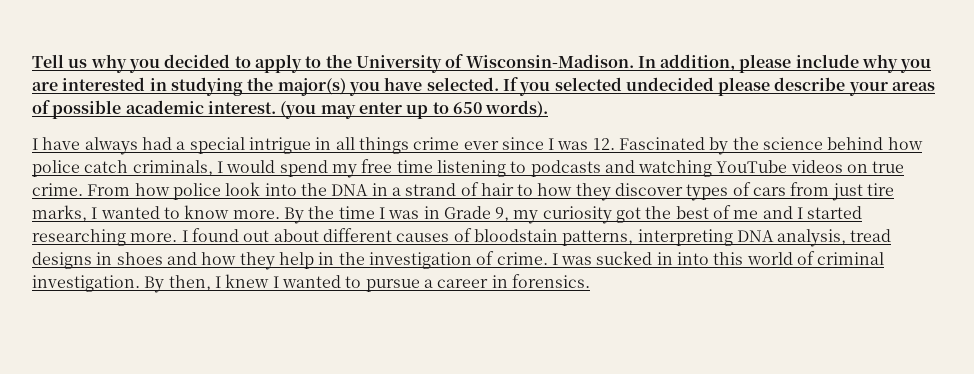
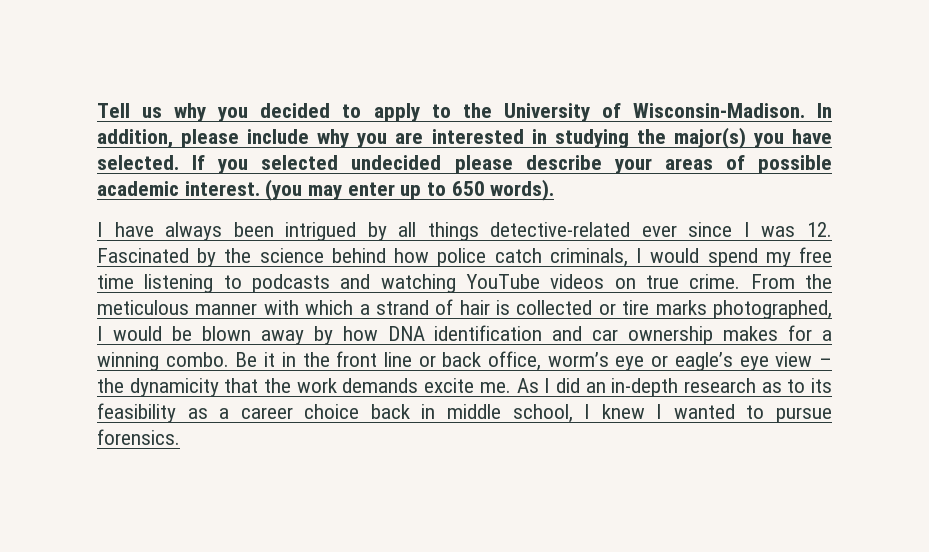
- I have always had a special intrigue in all things crime ever since I was 12. Fascinated by the science behind how police catch criminals, I would spend my free time listening to podcasts and watching YouTube videos on true crime.
+ I have always been intrigued by all things detective-related ever since I was 12. Fascinated by the science behind how police catch criminals, I would spend my free time listening to podcasts and watching YouTube videos on true crime.
- From how police look into the DNA in a strand of hair to how they discover types of cars from just tire marks, I wanted to know more. By the time I was in Grade 9, my curiosity got the best of me and I started researching more. I found out about different causes of bloodstain patterns, interpreting DNA analysis, tread designs in shoes and how they help in the investigation of crime. I was sucked in into this world of criminal investigation. By then, I knew I wanted to pursue a career in forensics.
+ From the meticulous manner with which a strand of hair is collected or tire marks photographed, I would be blown away by how DNA identification and car ownership makes for a winning combo. Be it in the front line or back office, worm’s eye or eagle’s eye view – the dynamicity that the work demands excite me. As I did an in-depth research as to its feasibility as a career choice back in middle school, I knew I wanted to pursue forensics.

